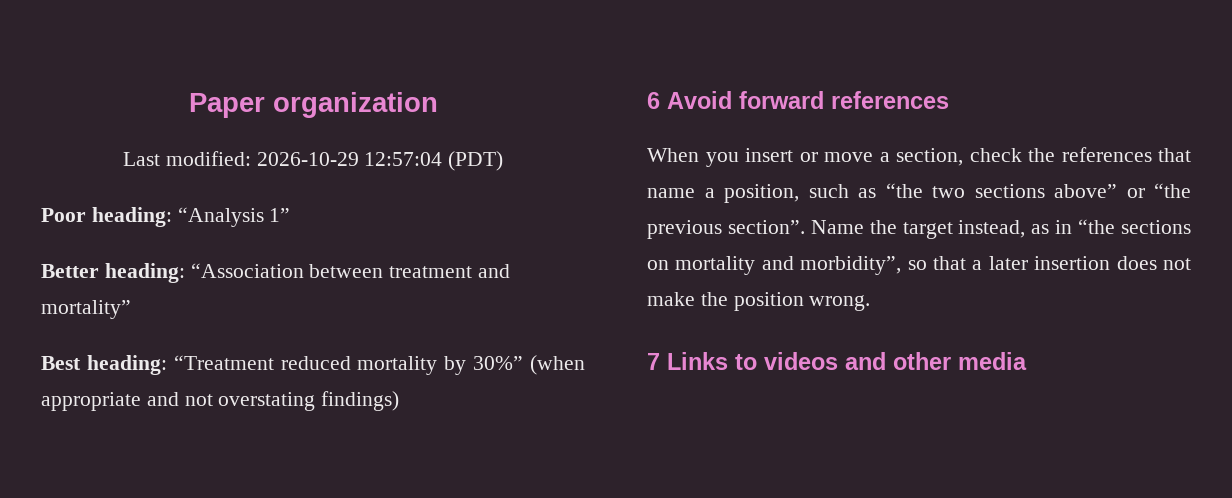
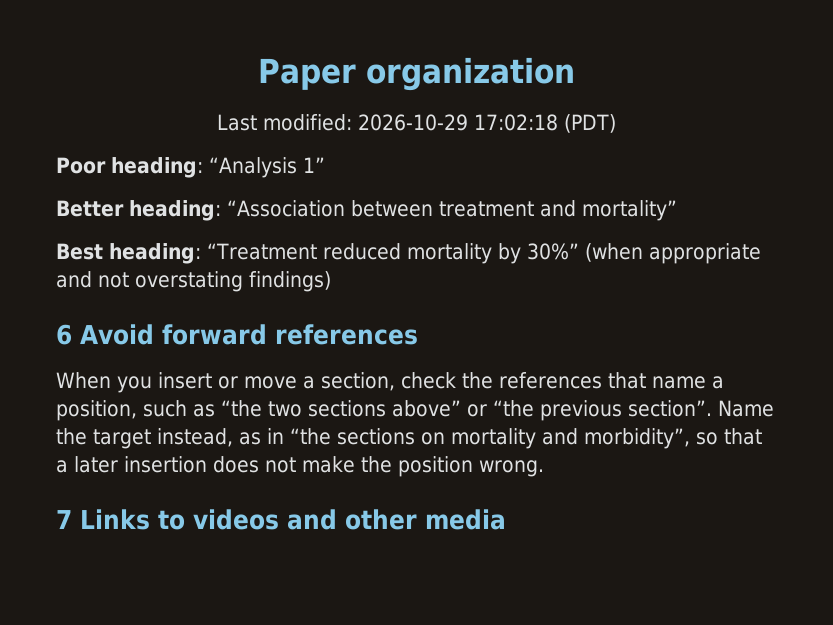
- Last modified: 2026-10-29 12:57:04 (PDT)
+ Last modified: 2026-10-29 17:02:18 (PDT)

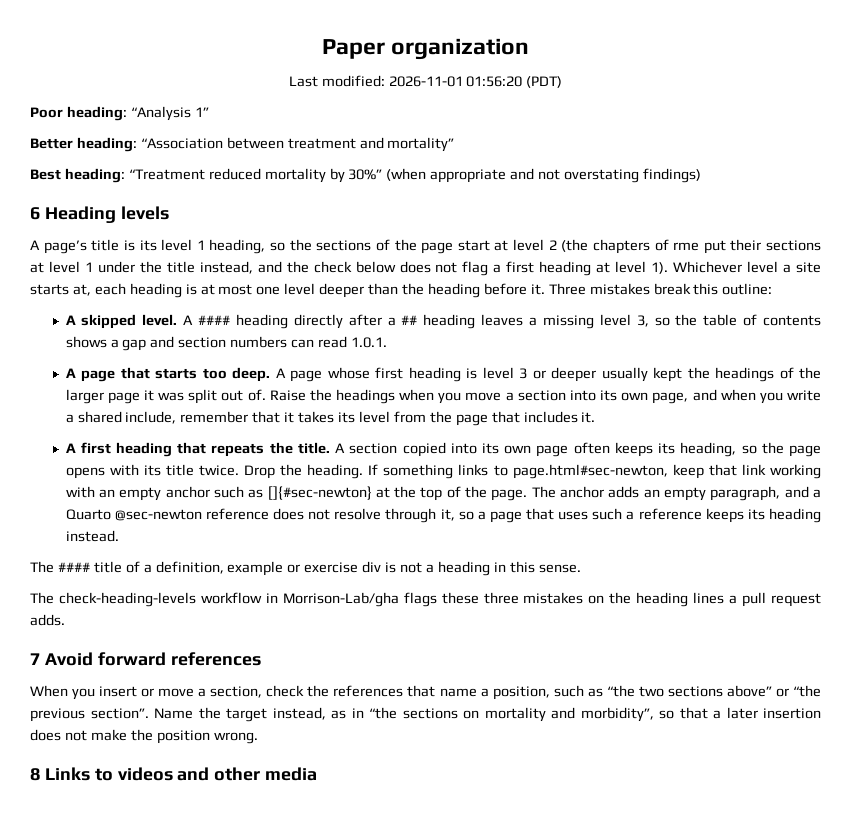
- Last modified: 2026-10-29 17:02:18 (PDT)
+ Last modified: 2026-11-01 01:56:20 (PDT)
- 6 Avoid forward references
+ 6 Heading levels
+ A page’s title is its level 1 heading, so the sections of the page start at level 2 (the chapters of rme put their sections at level 1 under the title instead, and the check below does not flag a first heading at level 1). Whichever level a site starts at, each heading is at most one level deeper than the heading before it. Three mistakes break this outline:
+ A skipped level. A #### heading directly after a ## heading leaves a missing level 3, so the table of contents shows a gap and section numbers can read 1.0.1.
+ A page that starts too deep. A page whose first heading is level 3 or deeper usually kept the headings of the larger page it was split out of. Raise the headings when you move a section into its own page, and when you write a shared include, remember that it takes its level from the page that includes it.
+ A first heading that repeats the title. A section copied into its own page often keeps its heading, so the page opens with its title twice. Drop the heading. If something links to page.html#sec-newton, keep that link working with an empty anchor such as []{#sec-newton} at the top of the page. The anchor adds an empty paragraph, and a Quarto @sec-newton reference does not resolve through it, so a page that uses such a reference keeps its heading instead.
+ The #### title of a definition, example or exercise div is not a heading in this sense.
+ The check-heading-levels workflow in Morrison-Lab/gha flags these three mistakes on the heading lines a pull request adds.
+ 7 Avoid forward references
- 7 Links to videos and other media
+ 8 Links to videos and other media

